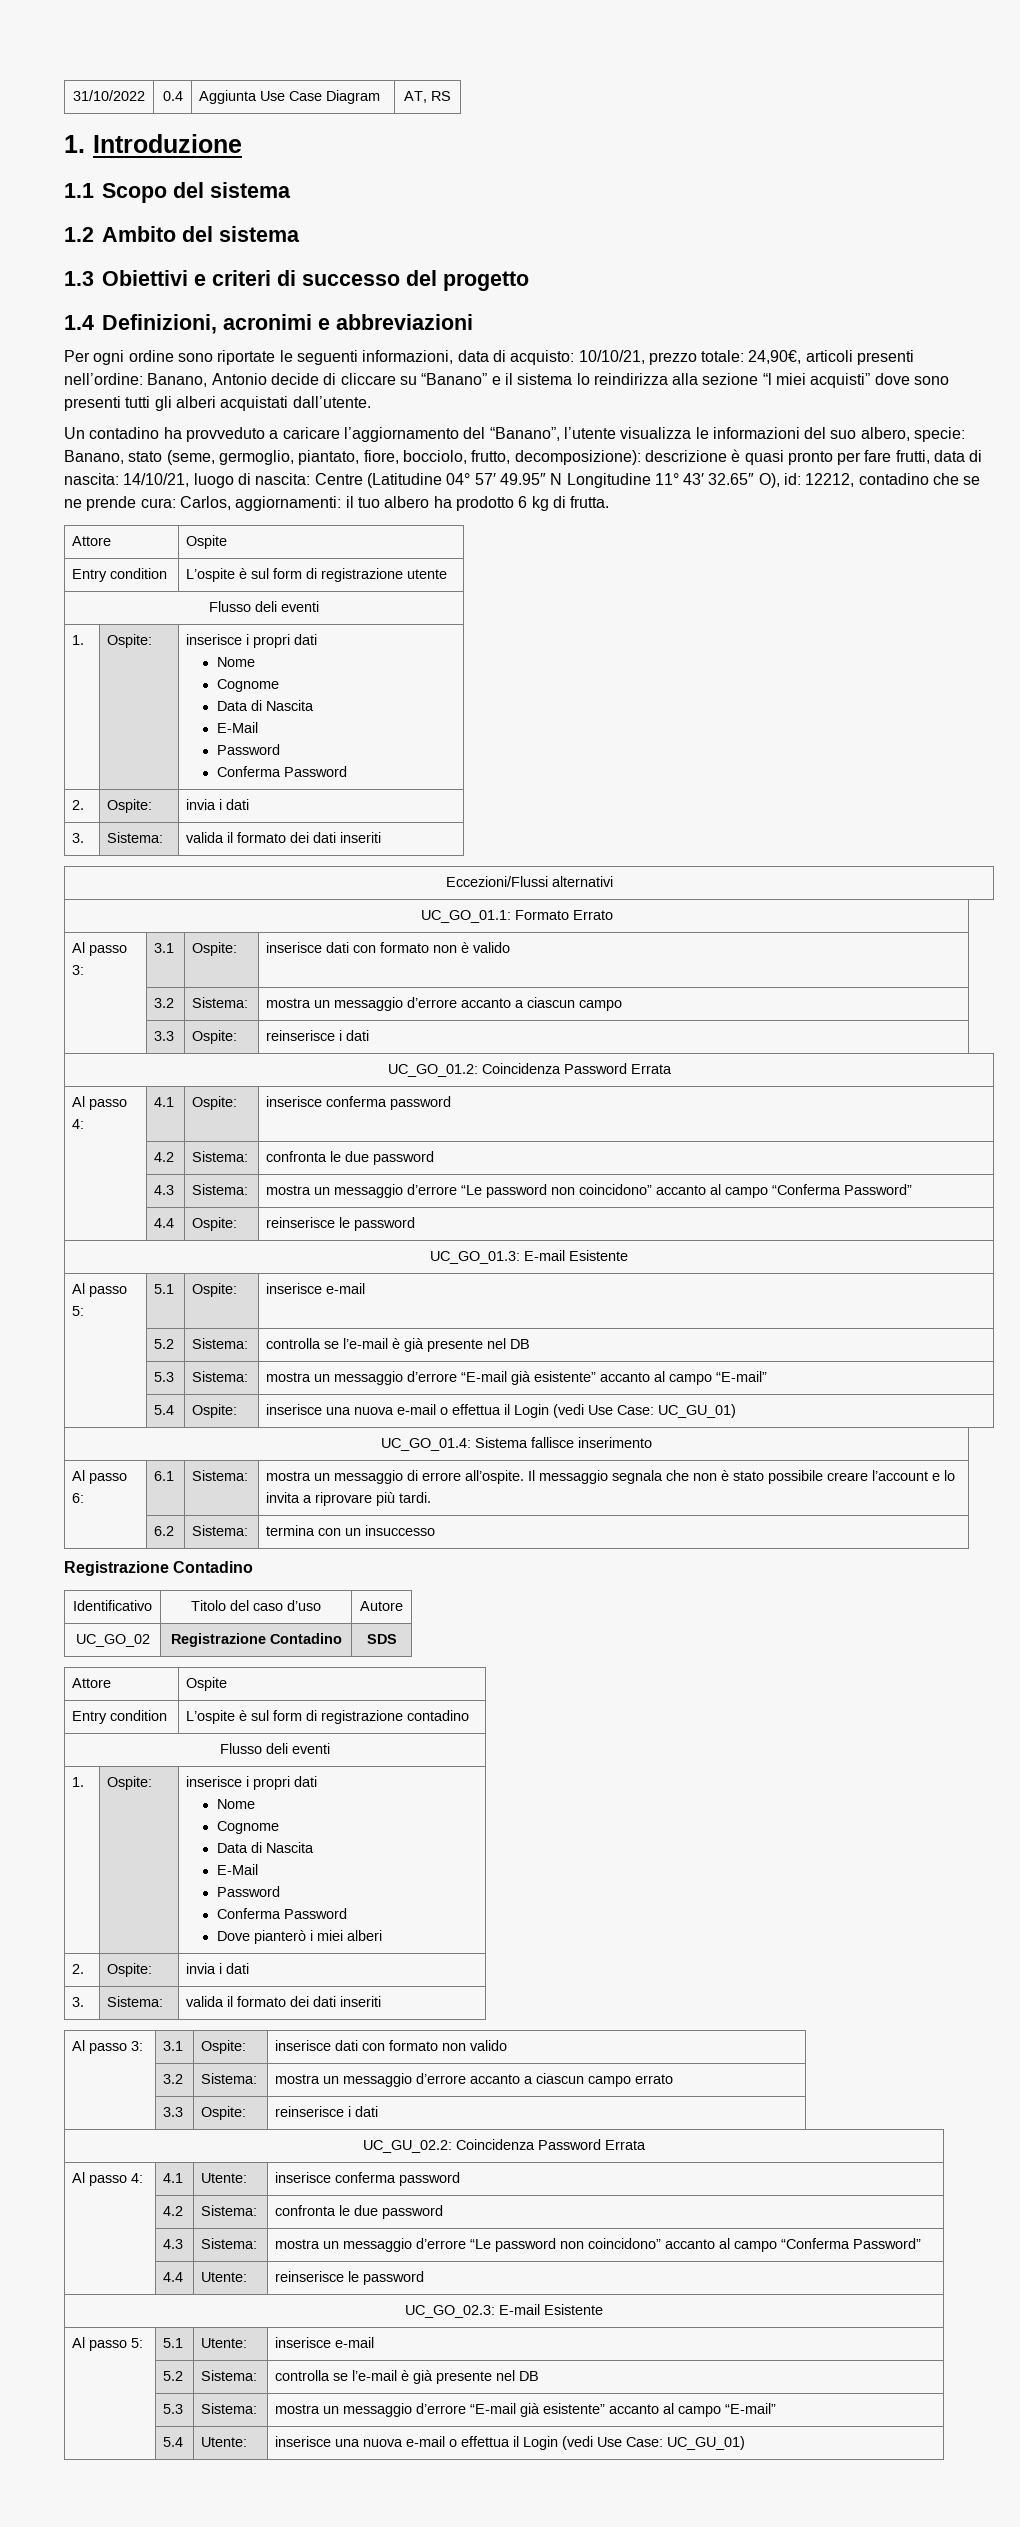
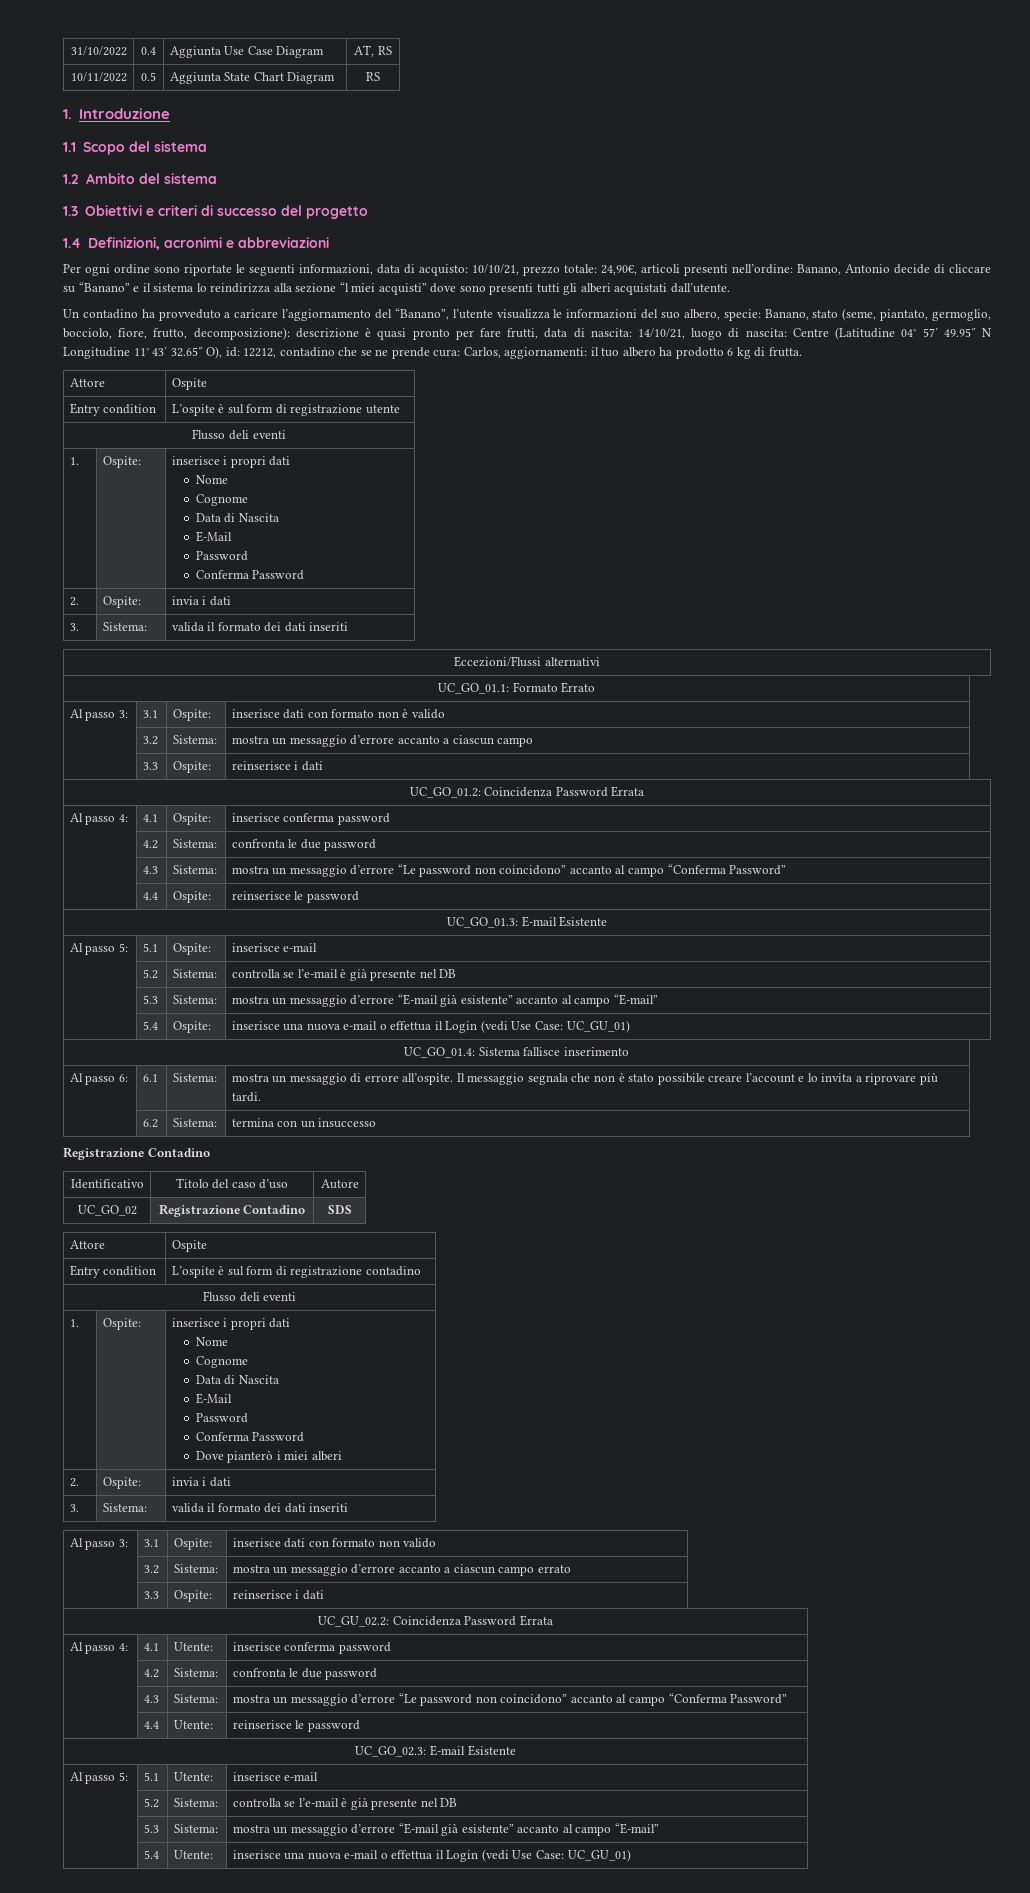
+ 10/11/2022 | 0.5 | Aggiunta State Chart Diagram | RS
- Banano, stato (seme, germoglio, piantato, fiore, bocciolo, frutto, decomposizione):
+ Banano, stato (seme, piantato, germoglio, bocciolo, fiore, frutto, decomposizione):

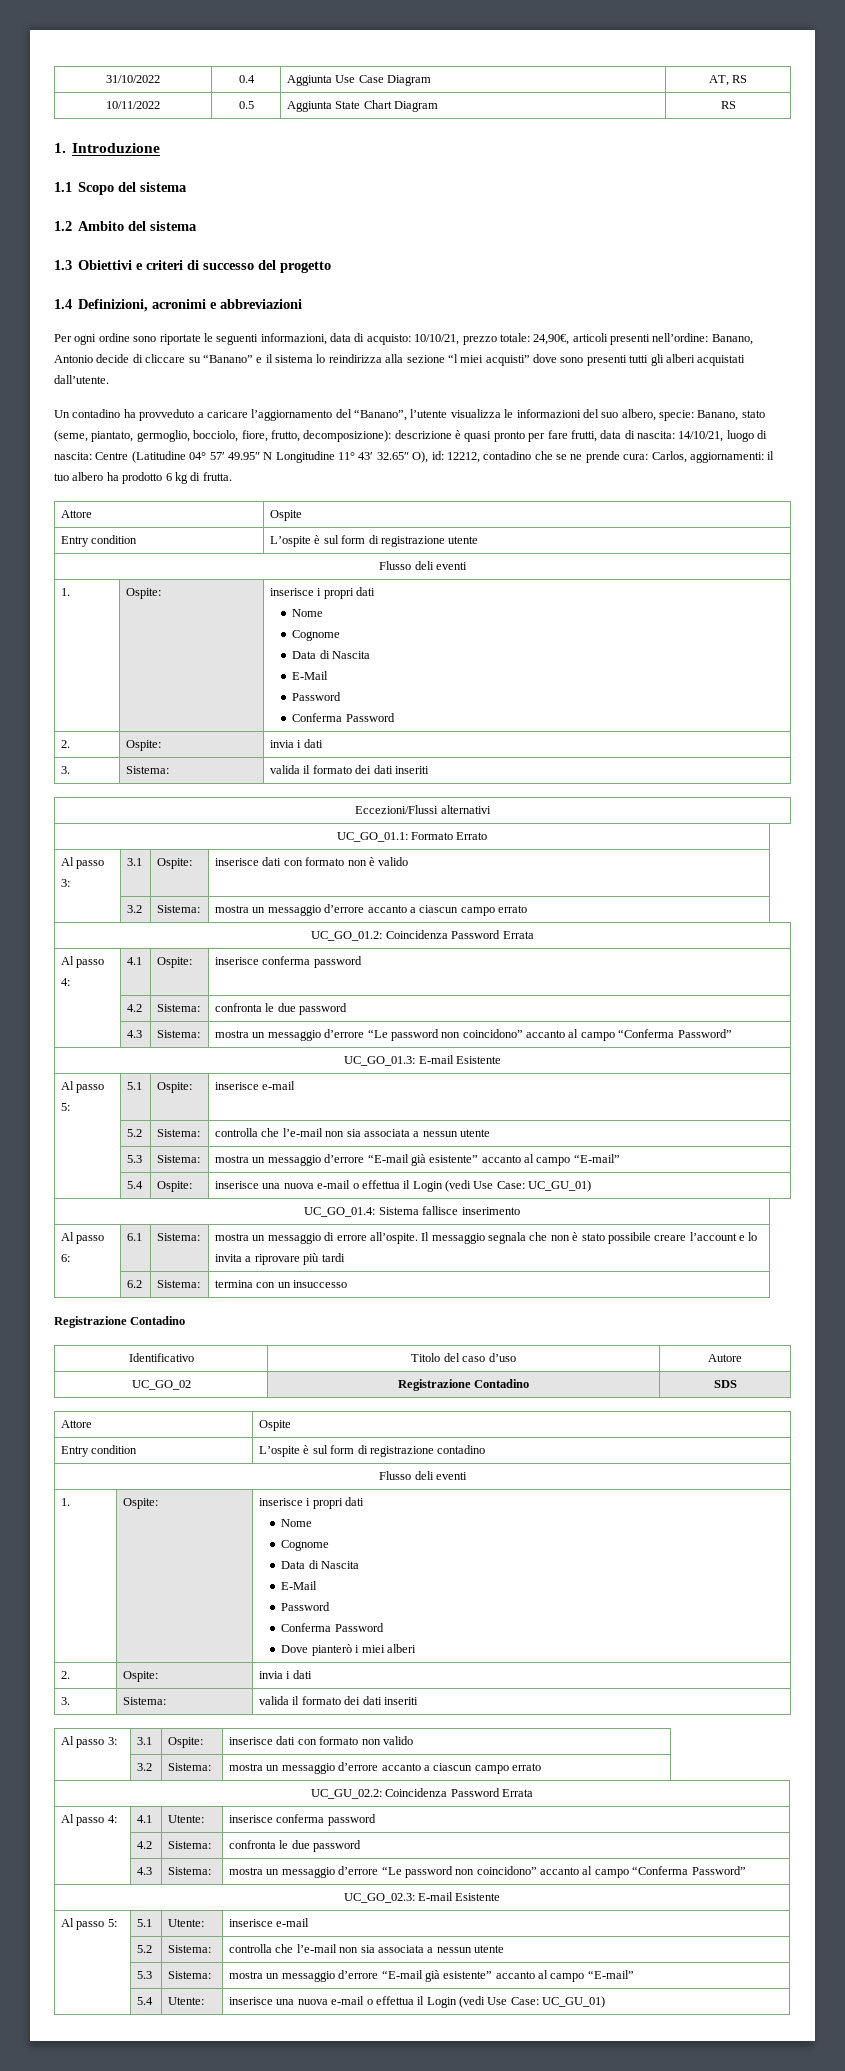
  Al passo 3: | 3.1 | Ospite: | inserisce dati con formato non è valido
- | 3.2 | Sistema: | mostra un messaggio d’errore accanto a ciascun campo
- | 3.3 | Ospite: | reinserisce i dati
+ | 3.2 | Sistema: | mostra un messaggio d’errore accanto a ciascun campo errato
- | 4.4 | Ospite: | reinserisce le password
  Al passo 5: | 5.1 | Ospite: | inserisce e-mail
- | 5.2 | Sistema: | controlla se l’e-mail è già presente nel DB
+ | 5.2 | Sistema: | controlla che l’e-mail non sia associata a nessun utente
- Al passo 6: | 6.1 | Sistema: | mostra un messaggio di errore all’ospite. Il messaggio segnala che non è stato possibile creare l’account e lo invita a riprovare più tardi.
+ Al passo 6: | 6.1 | Sistema: | mostra un messaggio di errore all’ospite. Il messaggio segnala che non è stato possibile creare l’account e lo invita a riprovare più tardi
  Al passo 3: | 3.1 | Ospite: | inserisce dati con formato non valido
  | 3.2 | Sistema: | mostra un messaggio d’errore accanto a ciascun campo errato
- | 3.3 | Ospite: | reinserisce i dati
- | 4.4 | Utente: | reinserisce le password
  Al passo 5: | 5.1 | Utente: | inserisce e-mail
- | 5.2 | Sistema: | controlla se l’e-mail è già presente nel DB
+ | 5.2 | Sistema: | controlla che l’e-mail non sia associata a nessun utente

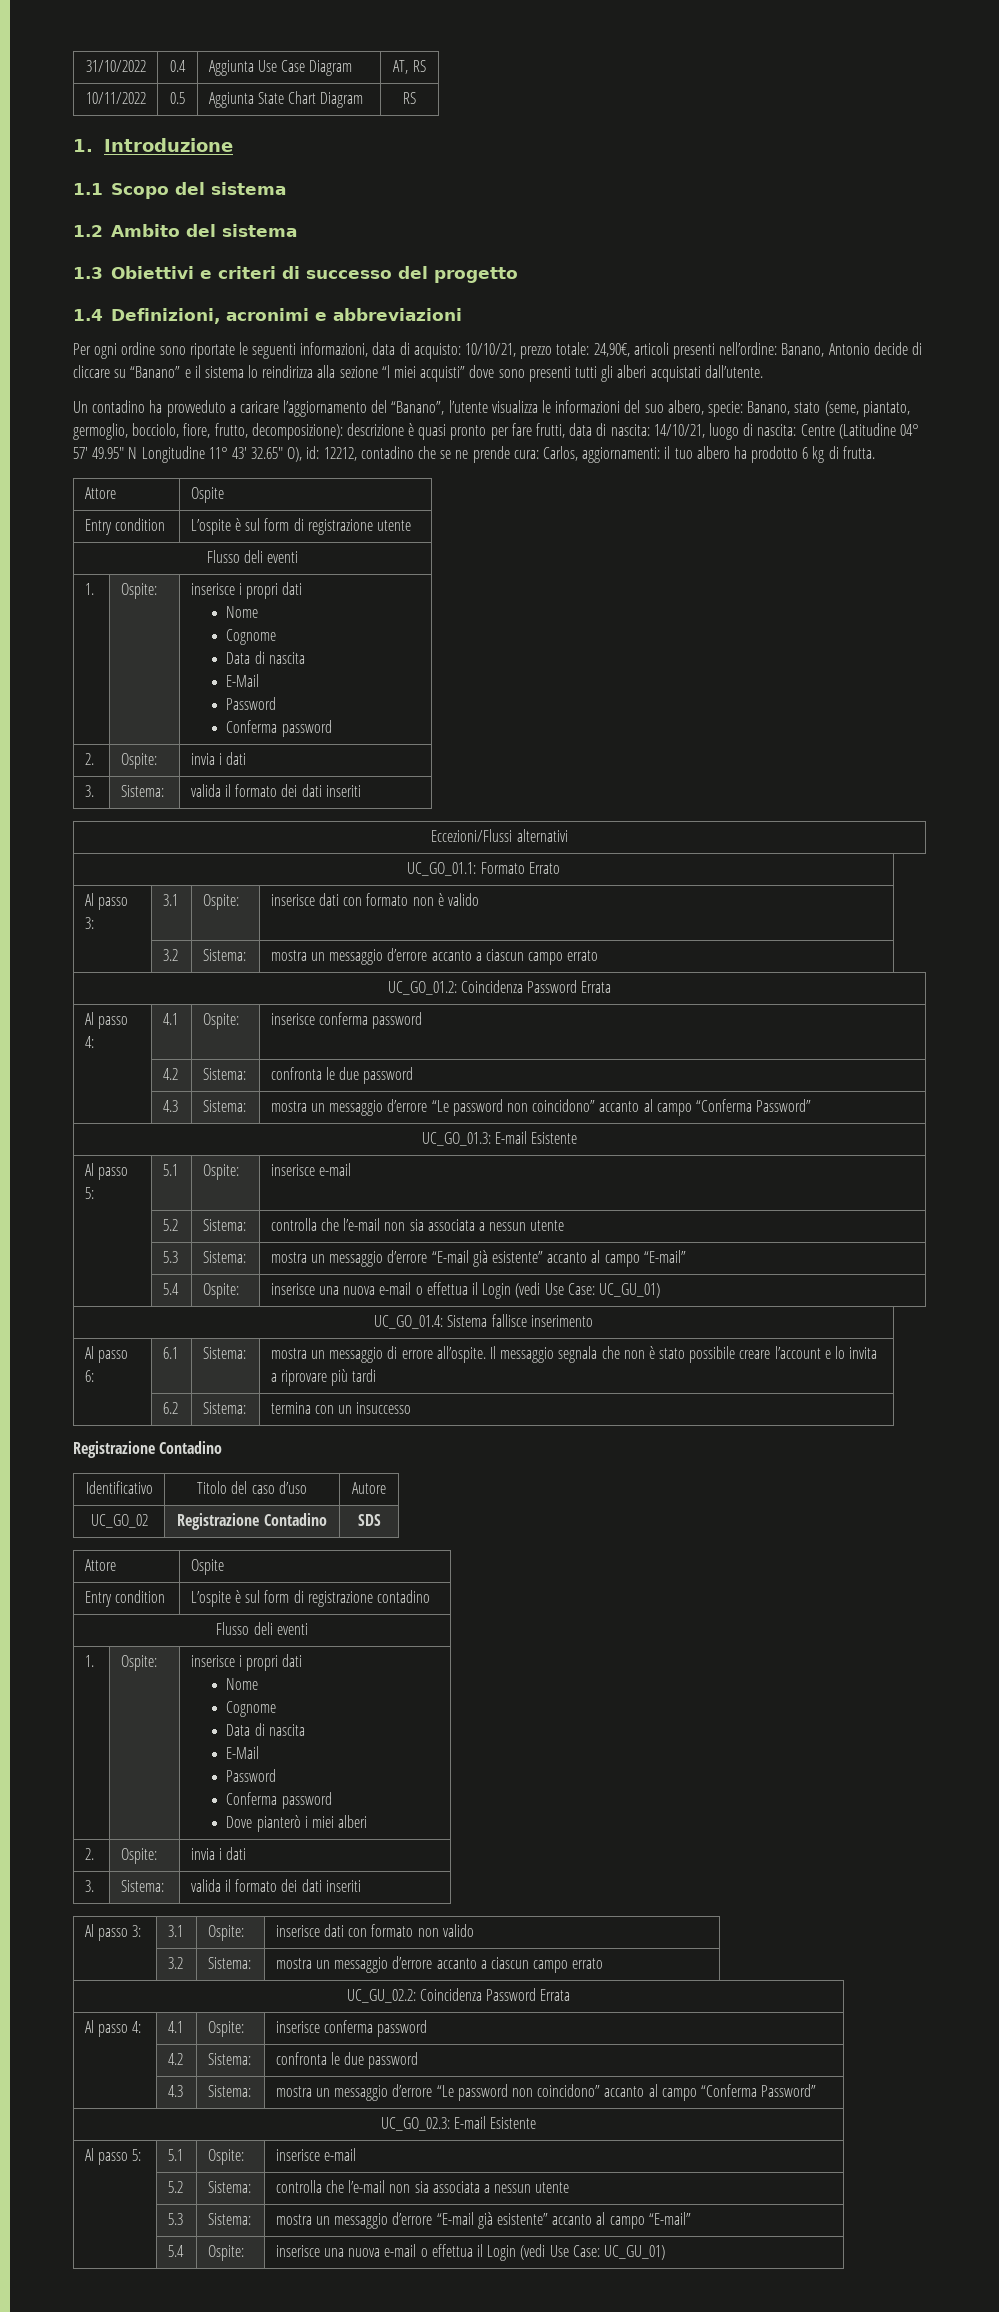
  Entry condition | L’ospite è sul form di registrazione utente
  Flusso deli eventi
  1. | Ospite: | inserisce i propri dati
  Nome
  Cognome
- Data di Nascita
+ Data di nascita
  E-Mail
  Password
- Conferma Password
+ Conferma password
  Entry condition | L’ospite è sul form di registrazione contadino
  Flusso deli eventi
  1. | Ospite: | inserisce i propri dati
  Nome
  Cognome
- Data di Nascita
+ Data di nascita
  E-Mail
  Password
- Conferma Password
+ Conferma password
  UC_GU_02.2: Coincidenza Password Errata
- Al passo 4: | 4.1 | Utente: | inserisce conferma password
+ Al passo 4: | 4.1 | Ospite: | inserisce conferma password
  UC_GO_02.3: E-mail Esistente
- Al passo 5: | 5.1 | Utente: | inserisce e-mail
+ Al passo 5: | 5.1 | Ospite: | inserisce e-mail
  | 5.2 | Sistema: | controlla che l’e-mail non sia associata a nessun utente
  | 5.3 | Sistema: | mostra un messaggio d’errore “E-mail già esistente” accanto al campo “E-mail”
- | 5.4 | Utente: | inserisce una nuova e-mail o effettua il Login (vedi Use Case: UC_GU_01)
+ | 5.4 | Ospite: | inserisce una nuova e-mail o effettua il Login (vedi Use Case: UC_GU_01)

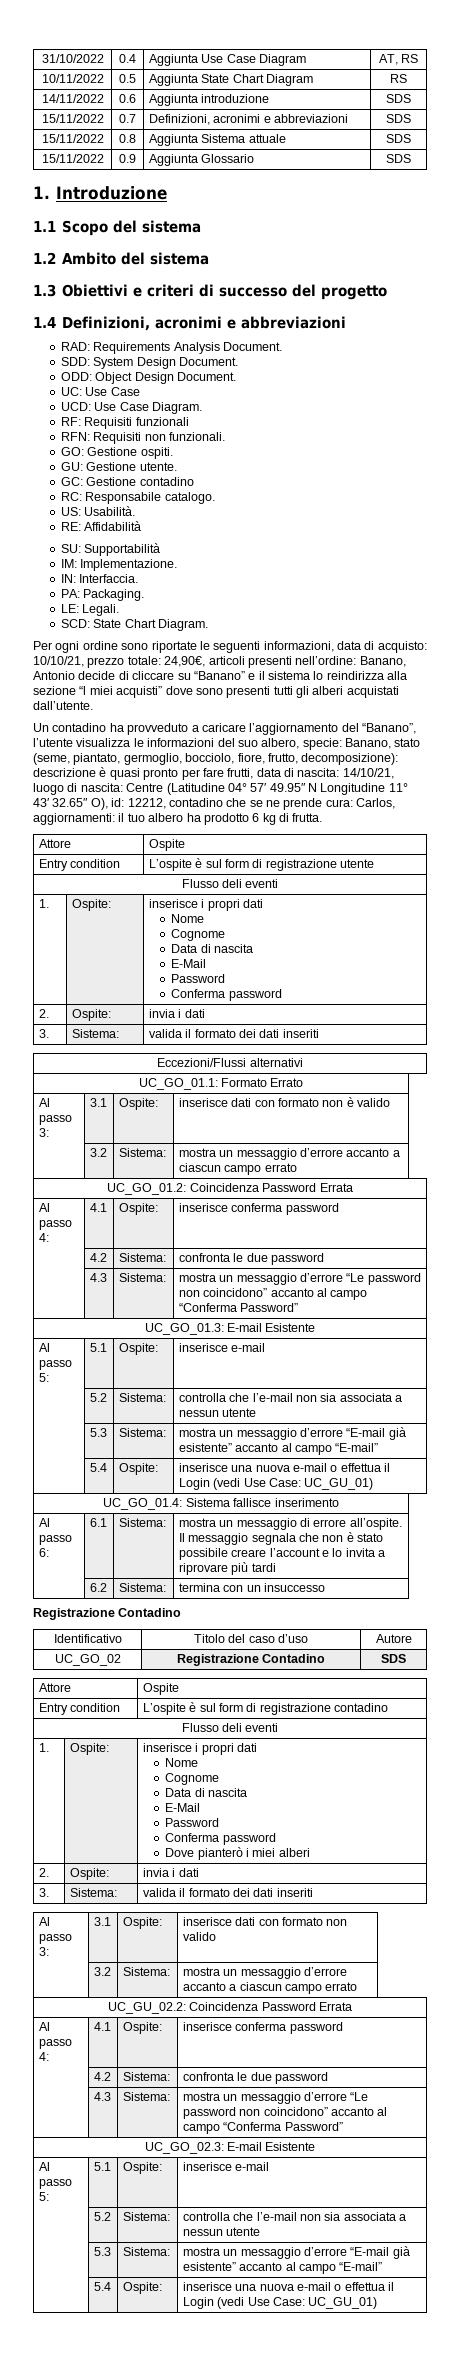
+ 14/11/2022 | 0.6 | Aggiunta introduzione | SDS
+ 15/11/2022 | 0.7 | Definizioni, acronimi e abbreviazioni | SDS
+ 15/11/2022 | 0.8 | Aggiunta Sistema attuale | SDS
+ 15/11/2022 | 0.9 | Aggiunta Glossario | SDS
+ RAD: Requirements Analysis Document.
+ SDD: System Design Document.
+ ODD: Object Design Document.
+ UC: Use Case
+ UCD: Use Case Diagram.
+ RF: Requisiti funzionali
+ RFN: Requisiti non funzionali.
+ GO: Gestione ospiti.
+ GU: Gestione utente.
+ GC: Gestione contadino
+ RC: Responsabile catalogo.
+ US: Usabilità.
+ RE: Affidabilità
+ SU: Supportabilità
+ IM: Implementazione.
+ IN: Interfaccia.
+ PA: Packaging.
+ LE: Legali.
+ SCD: State Chart Diagram.

